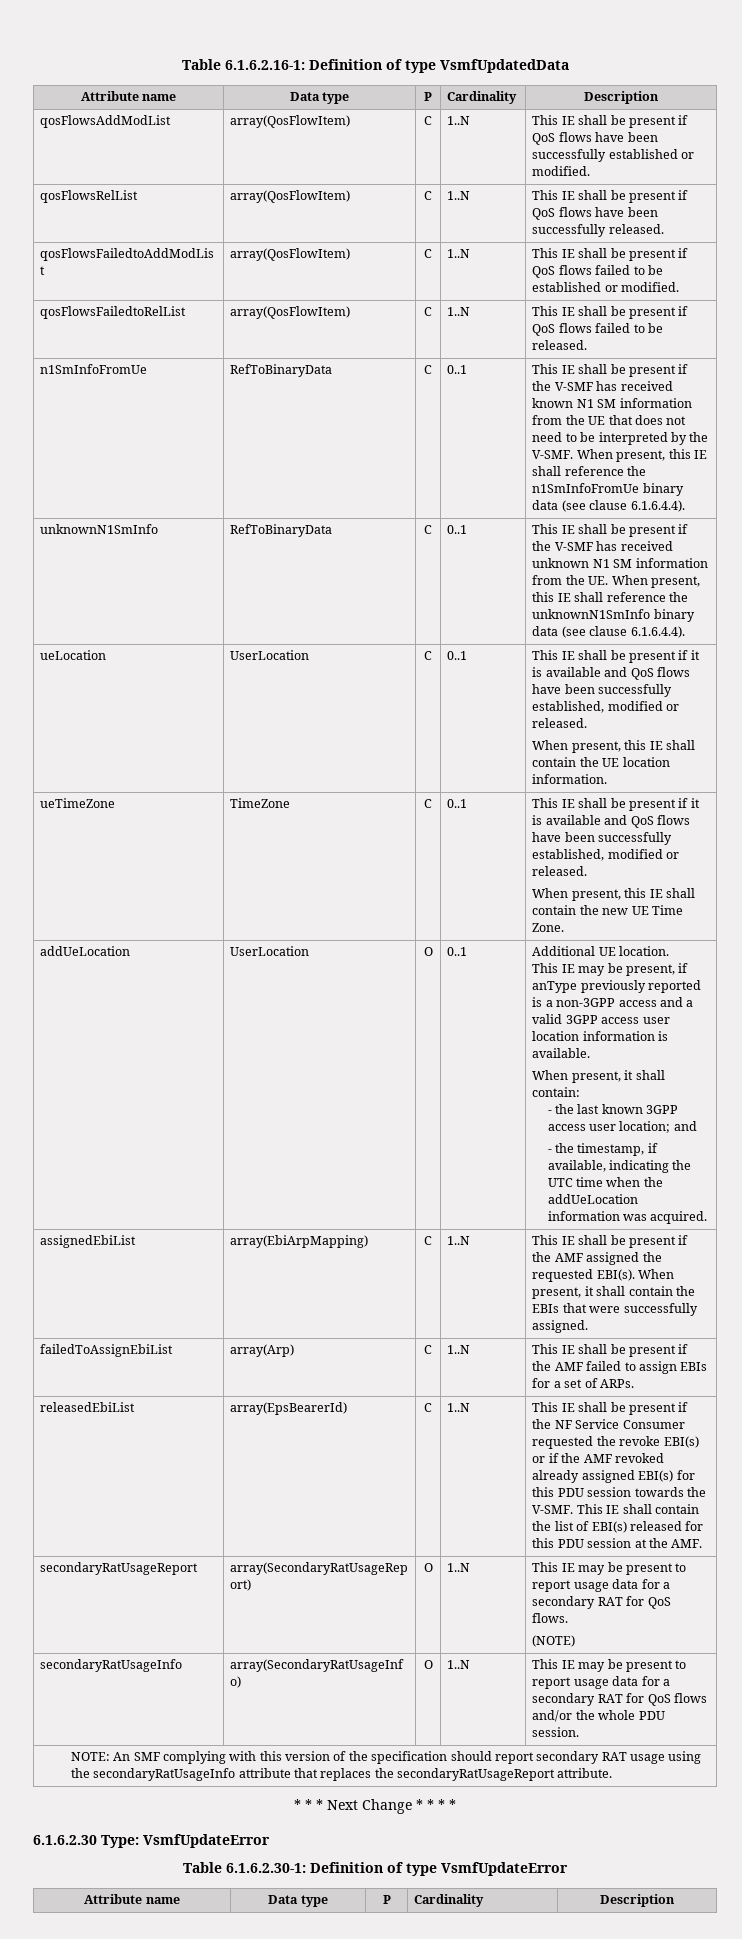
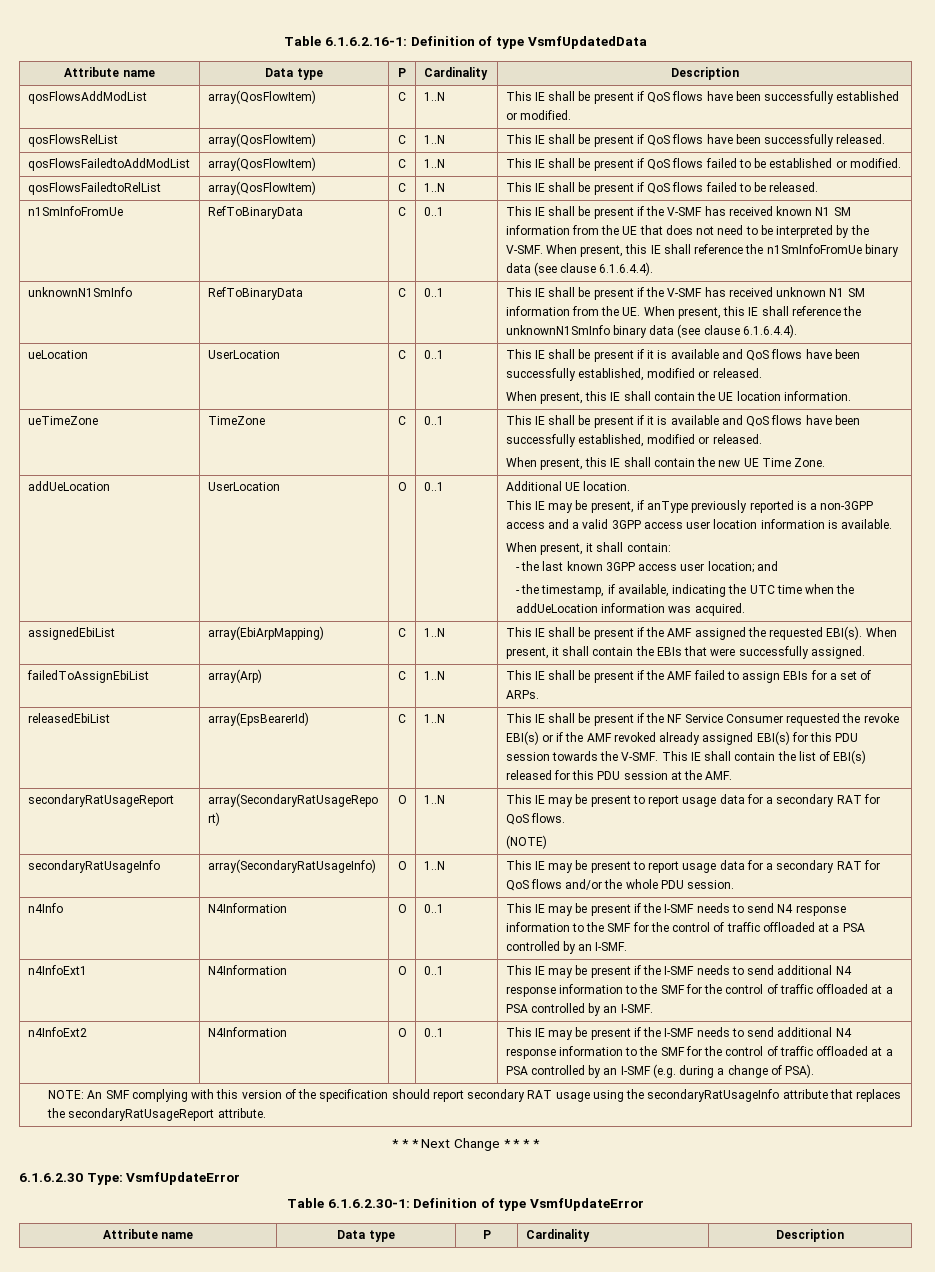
+ n4Info | N4Information | O | 0..1 | This IE may be present if the I-SMF needs to send N4 response information to the SMF for the control of traffic offloaded at a PSA controlled by an I-SMF.
+ n4InfoExt1 | N4Information | O | 0..1 | This IE may be present if the I-SMF needs to send additional N4 response information to the SMF for the control of traffic offloaded at a PSA controlled by an I-SMF.
+ n4InfoExt2 | N4Information | O | 0..1 | This IE may be present if the I-SMF needs to send additional N4 response information to the SMF for the control of traffic offloaded at a PSA controlled by an I-SMF (e.g. during a change of PSA).

